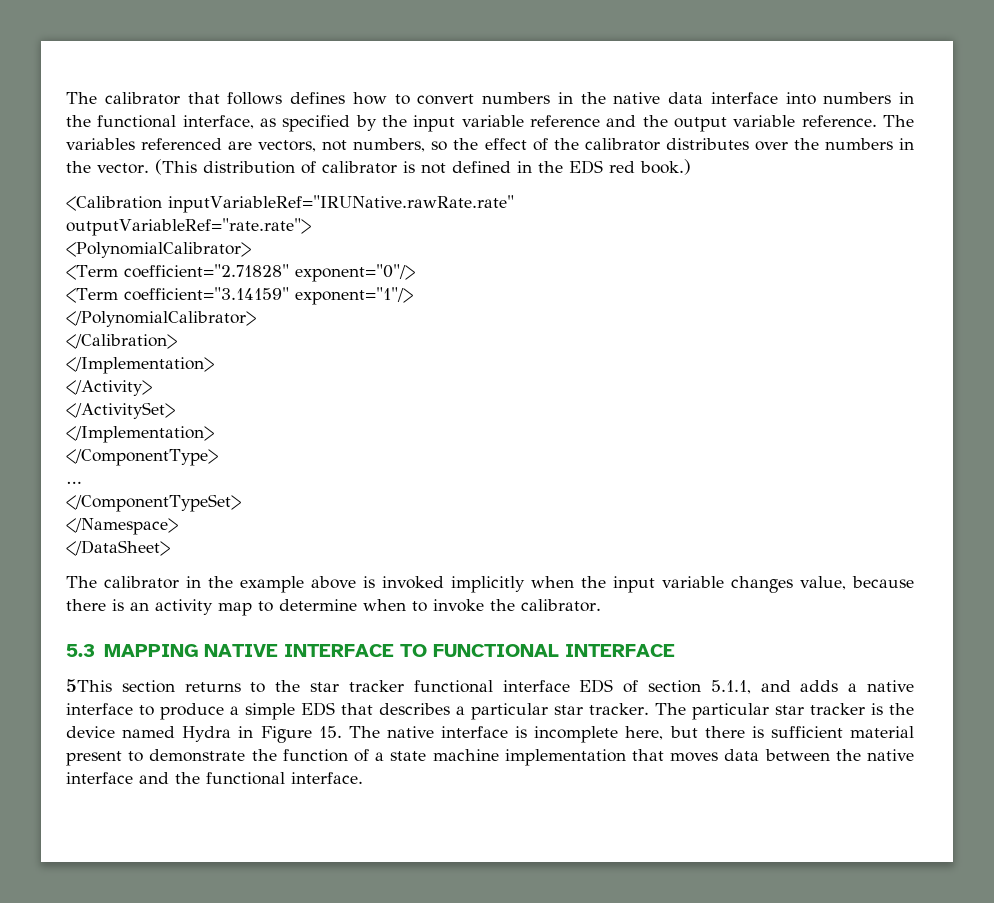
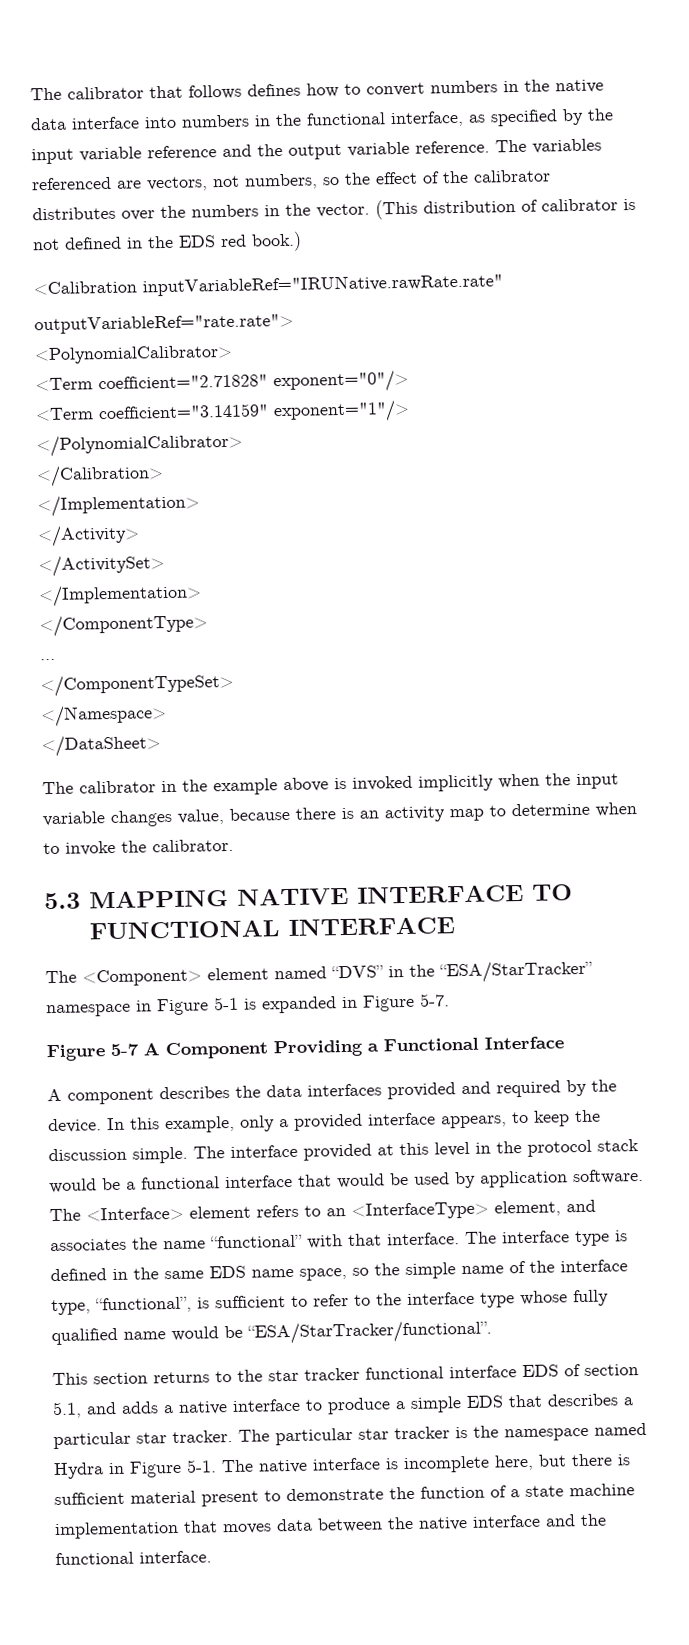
- 5This section returns to the star tracker functional interface EDS of section 5.1.1, and adds a native interface to produce a simple EDS that describes a particular star tracker.
+ The <Component> element named “DVS” in the “ESA/StarTracker” namespace in Figure 5-1 is expanded in Figure 5-7.
+ Figure 5-7 A Component Providing a Functional Interface
+ A component describes the data interfaces provided and required by the device. In this example, only a provided interface appears, to keep the discussion simple. The interface provided at this level in the protocol stack would be a functional interface that would be used by application software. The <Interface> element refers to an <InterfaceType> element, and associates the name “functional” with that interface. The interface type is defined in the same EDS name space, so the simple name of the interface type, “functional”, is sufficient to refer to the interface type whose fully qualified name would be “ESA/StarTracker/functional”.
+ This section returns to the star tracker functional interface EDS of section 5.1, and adds a native interface to produce a simple EDS that describes a particular star tracker.
- The particular star tracker is the device named Hydra in Figure 15. The native interface is incomplete here, but there is sufficient material present to demonstrate the function of a state machine implementation that moves data between the native interface and the functional interface.
+ The particular star tracker is the namespace named Hydra in Figure 5-1. The native interface is incomplete here, but there is sufficient material present to demonstrate the function of a state machine implementation that moves data between the native interface and the functional interface.

